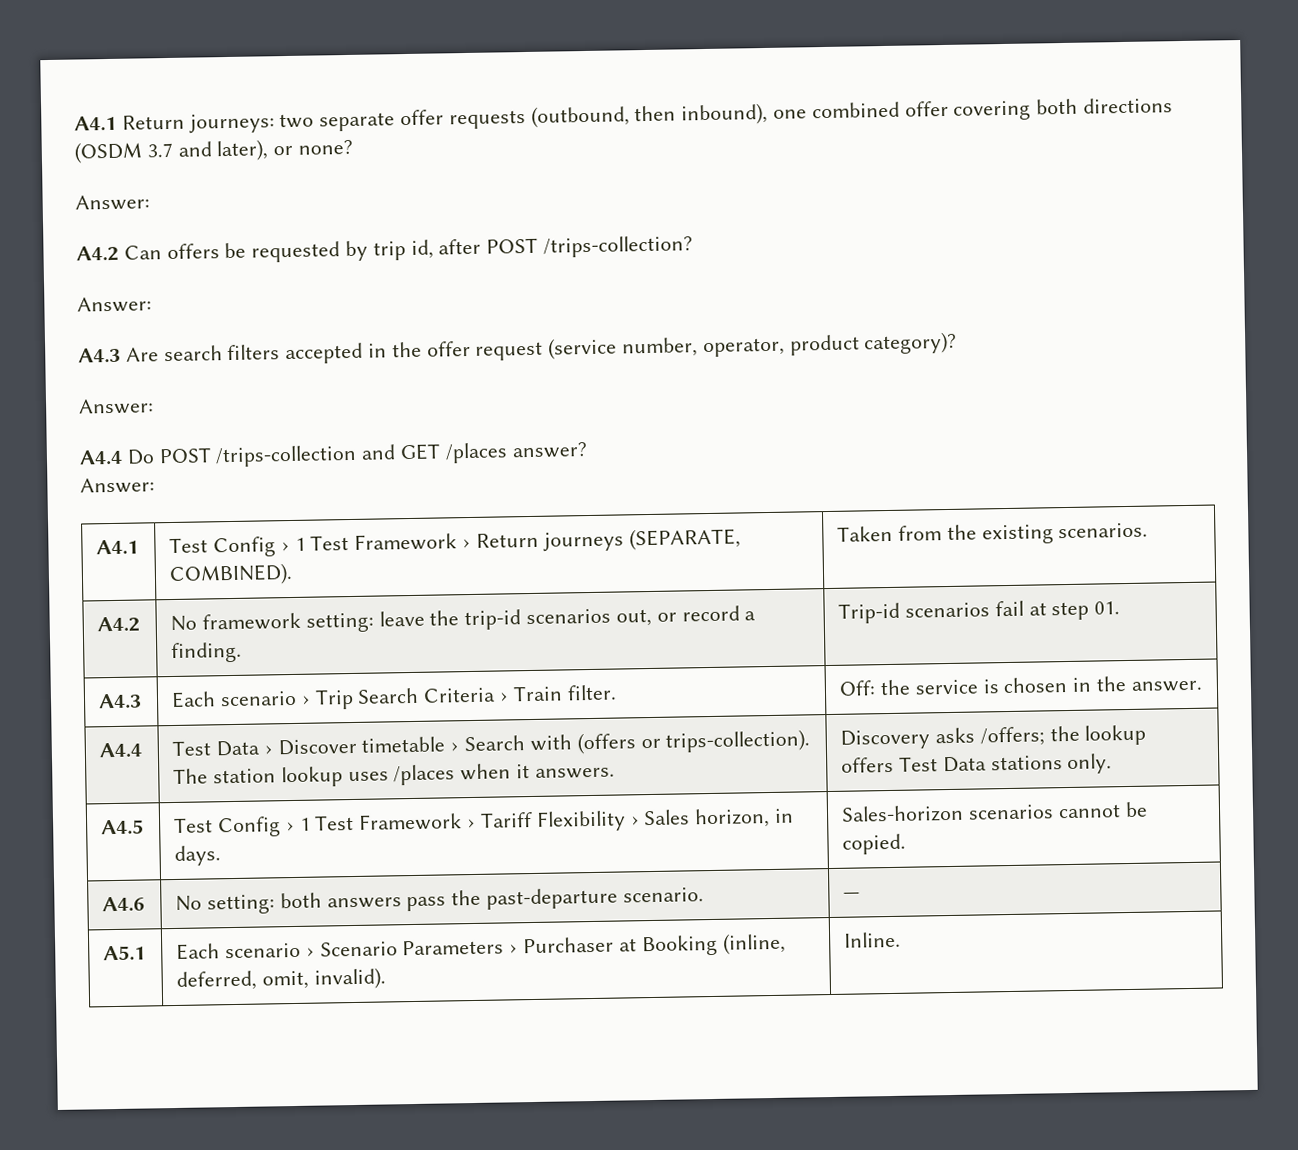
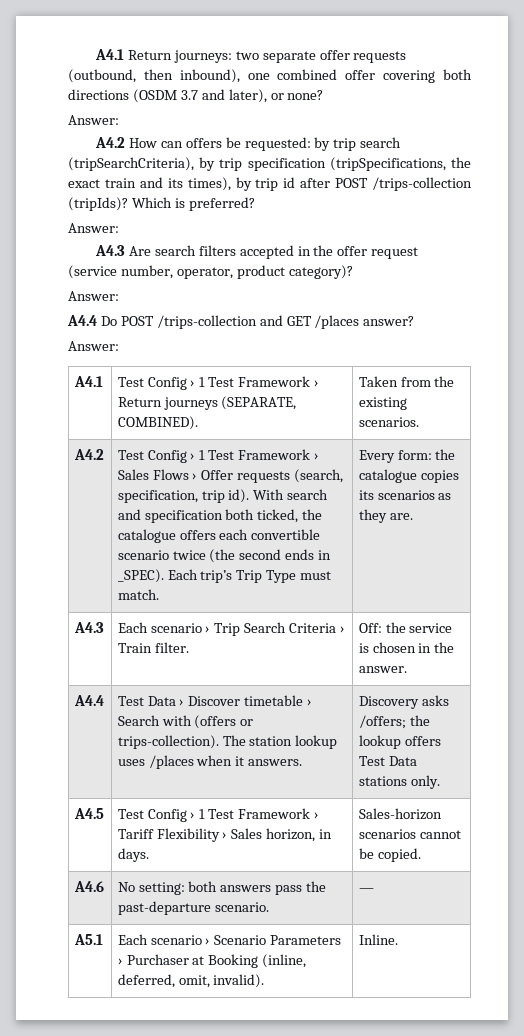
- A4.2 Can offers be requested by trip id, after POST /trips-collection?
+ A4.2 How can offers be requested: by trip search (tripSearchCriteria), by trip specification (tripSpecifications, the exact train and its times), by trip id after POST /trips-collection (tripIds)? Which is preferred?
- No framework setting: leave the trip-id scenarios out, or record a finding. | Trip-id scenarios fail at step 01.
+ Test Config › 1 Test Framework › Sales Flows › Offer requests (search, specification, trip id). With search and specification both ticked, the catalogue offers each convertible scenario twice (the second ends in _SPEC). Each trip’s Trip Type must match. | Every form: the catalogue copies its scenarios as they are.

